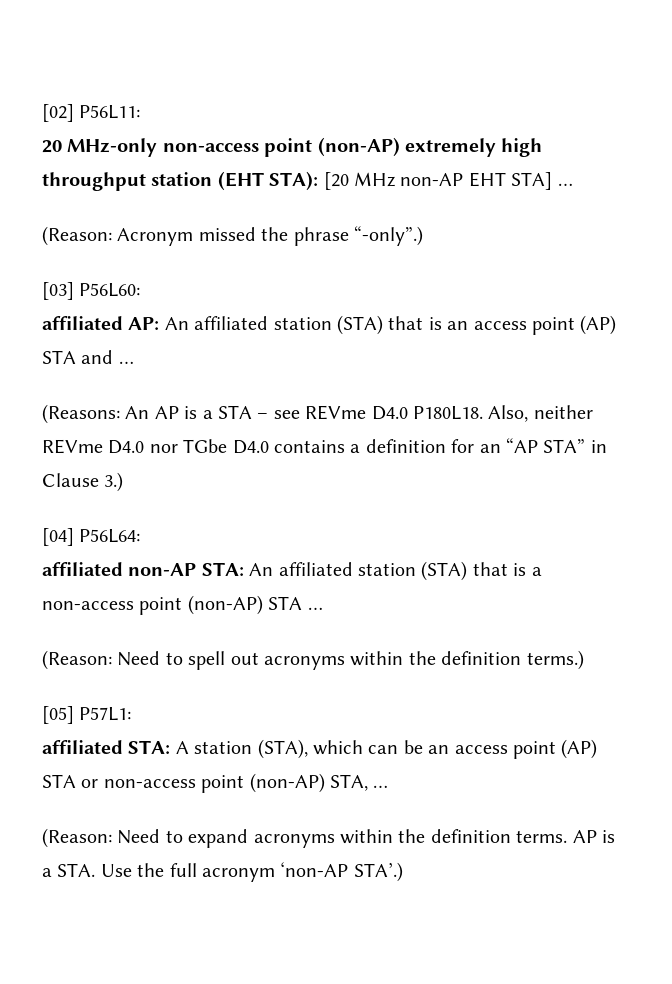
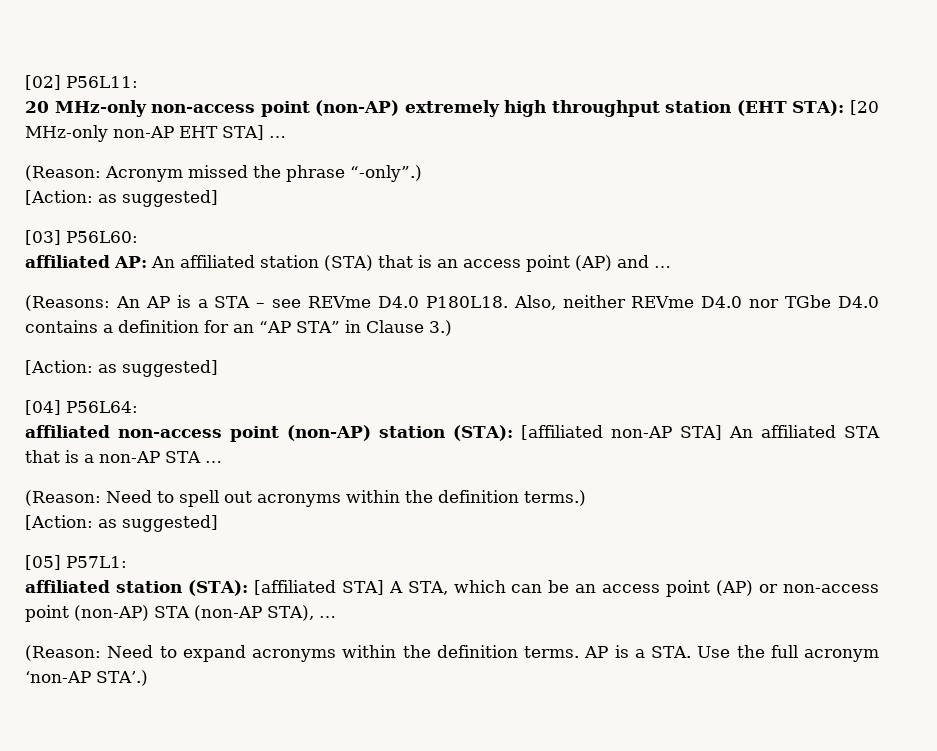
- 20 MHz-only non-access point (non-AP) extremely high throughput station (EHT STA): [20 MHz non-AP EHT STA] …
+ 20 MHz-only non-access point (non-AP) extremely high throughput station (EHT STA): [20 MHz-only non-AP EHT STA] …
  (Reason: Acronym missed the phrase “-only”.)
+ [Action: as suggested]
- affiliated AP: An affiliated station (STA) that is an access point (AP) STA and …
+ affiliated AP: An affiliated station (STA) that is an access point (AP) and …
  Also, neither REVme D4.0 nor TGbe D4.0 contains a definition for an “AP STA” in Clause 3.)
+ [Action: as suggested]
- affiliated non-AP STA: An affiliated station (STA) that is a non-access point (non-AP) STA …
+ affiliated non-access point (non-AP) station (STA): [affiliated non-AP STA] An affiliated STA that is a non-AP STA …
  (Reason: Need to spell out acronyms within the definition terms.)
+ [Action: as suggested]
- affiliated STA: A station (STA), which can be an access point (AP) STA or non-access point (non-AP) STA, …
+ affiliated station (STA): [affiliated STA] A STA, which can be an access point (AP) or non-access point (non-AP) STA (non-AP STA), …

